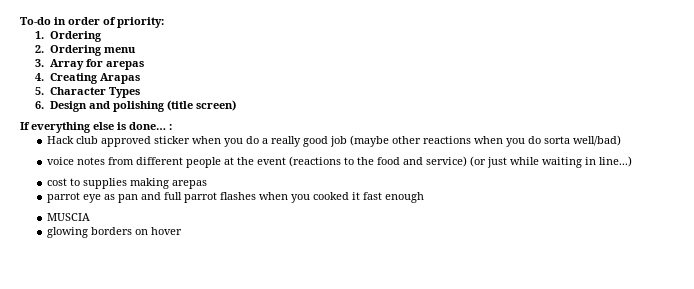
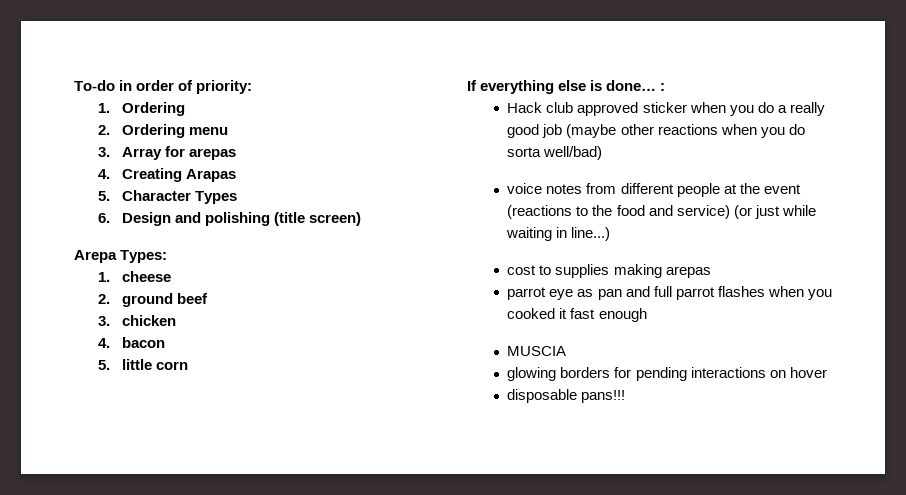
+ Arepa Types:
+ 1. cheese
+ 2. ground beef
+ 3. chicken
+ 4. bacon
+ 5. little corn
- glowing borders on hover
+ glowing borders for pending interactions on hover
+ disposable pans!!!

